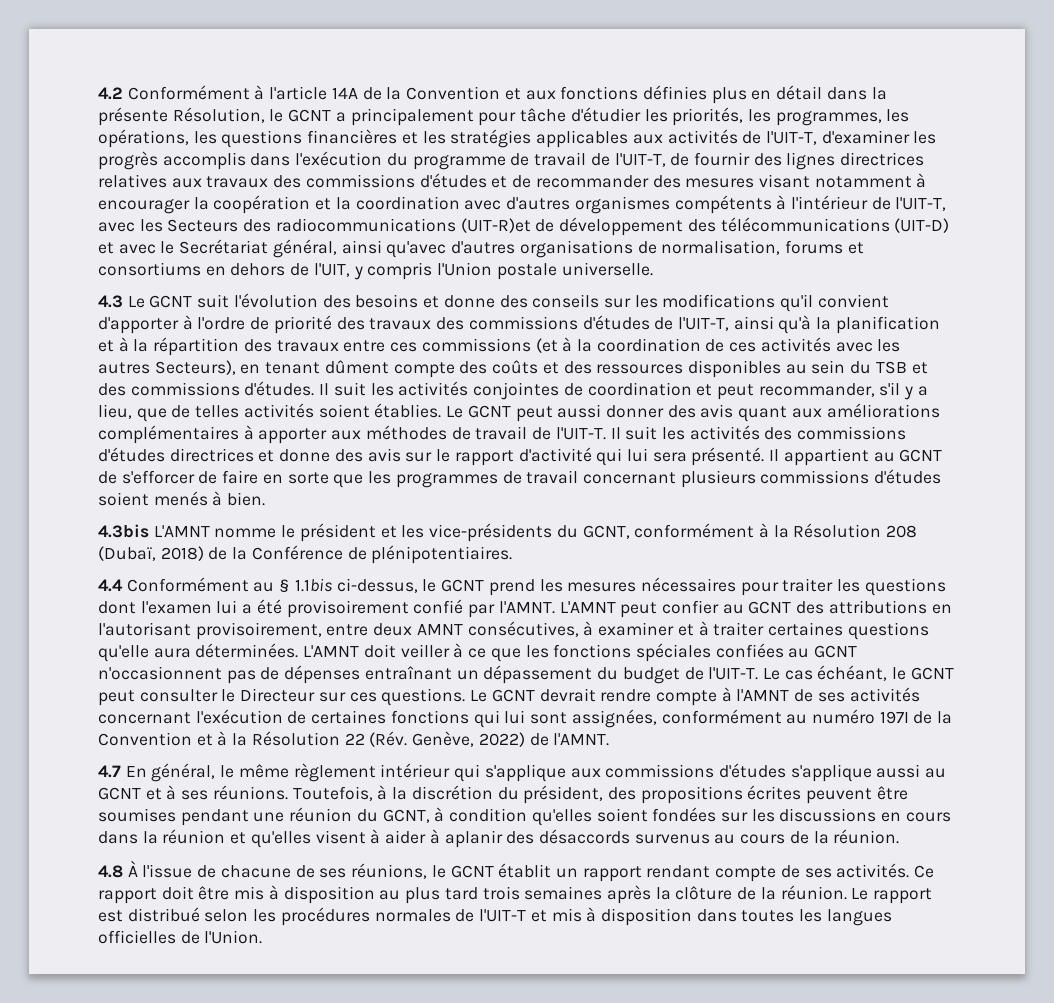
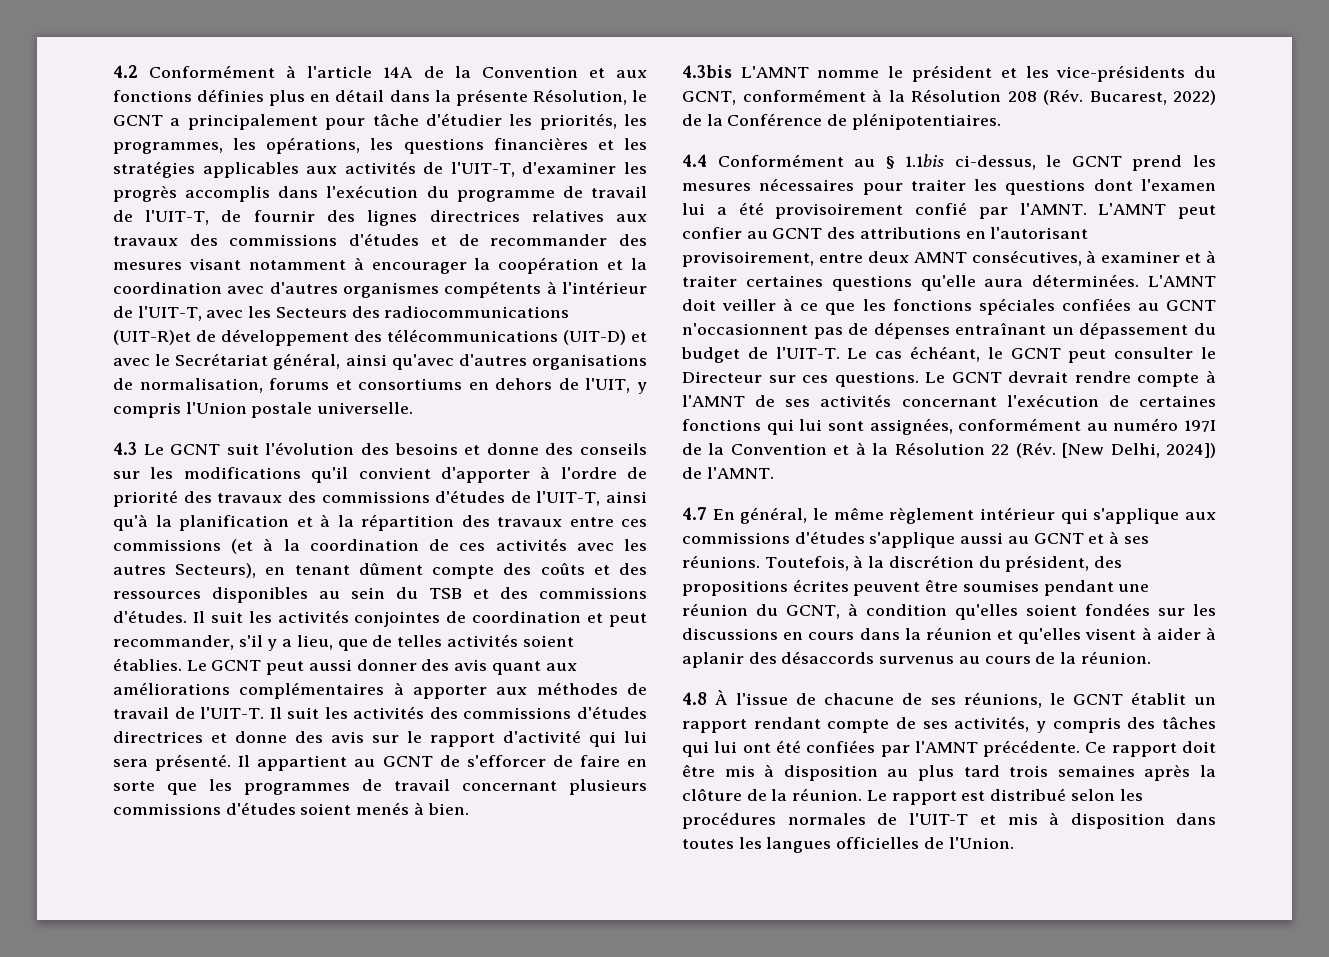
- 4.3bis L'AMNT nomme le président et les vice-présidents du GCNT, conformément à la Résolution 208 (Dubaï, 2018) de la Conférence de plénipotentiaires.
+ 4.3bis L'AMNT nomme le président et les vice-présidents du GCNT, conformément à la Résolution 208 (Rév. Bucarest, 2022) de la Conférence de plénipotentiaires.
- Le GCNT devrait rendre compte à l'AMNT de ses activités concernant l'exécution de certaines fonctions qui lui sont assignées, conformément au numéro 197I de la Convention et à la Résolution 22 (Rév. Genève, 2022) de l'AMNT.
+ Le GCNT devrait rendre compte à l'AMNT de ses activités concernant l'exécution de certaines fonctions qui lui sont assignées, conformément au numéro 197I de la Convention et à la Résolution 22 (Rév. [New Delhi, 2024]) de l'AMNT.
- 4.8 À l'issue de chacune de ses réunions, le GCNT établit un rapport rendant compte de ses activités.
+ 4.8 À l'issue de chacune de ses réunions, le GCNT établit un rapport rendant compte de ses activités, y compris des tâches qui lui ont été confiées par l'AMNT précédente.

